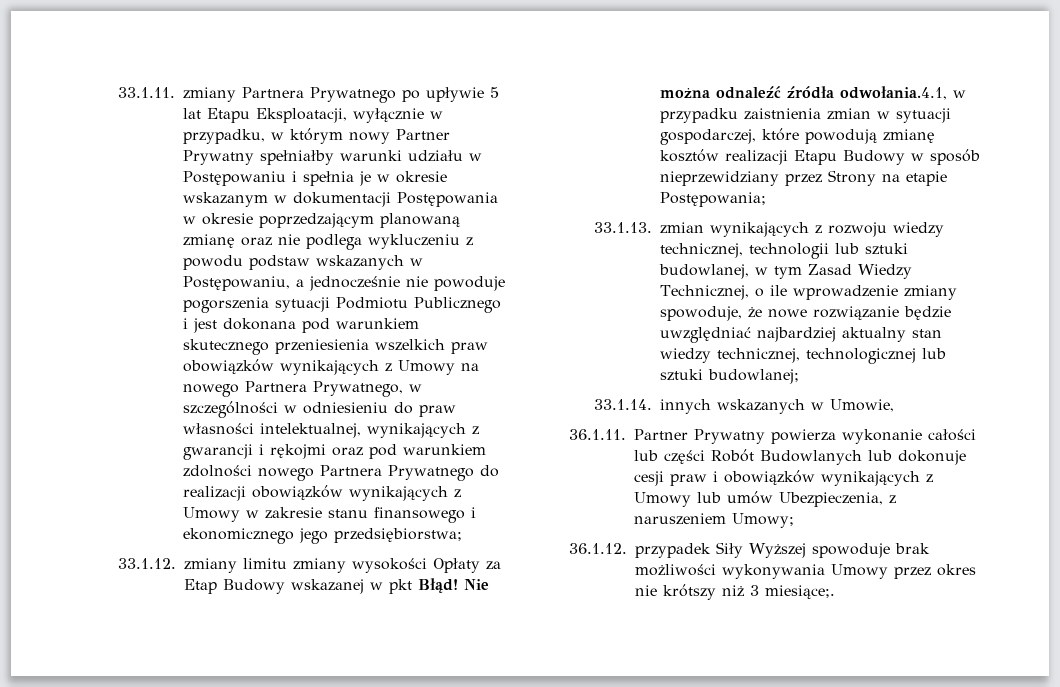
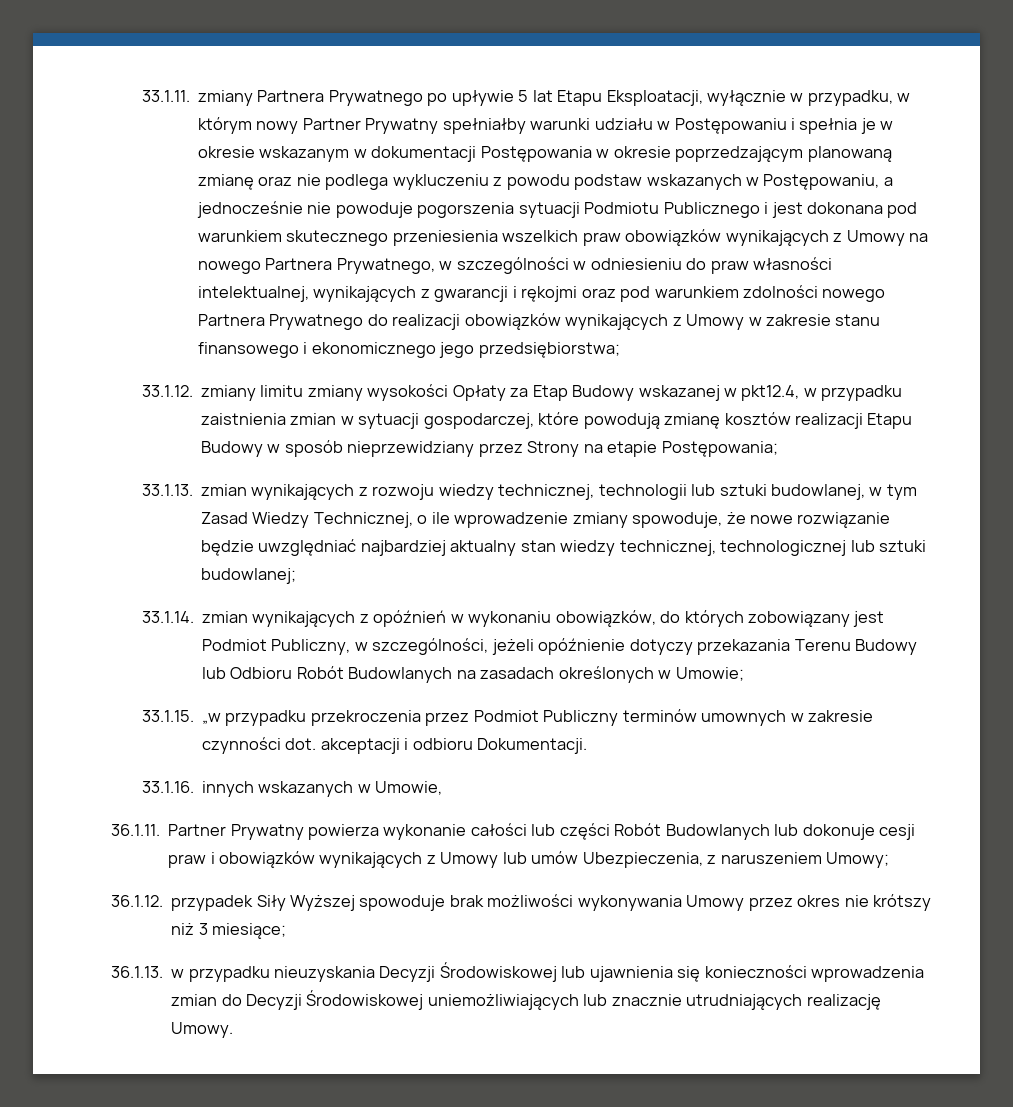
- 33.1.12. zmiany limitu zmiany wysokości Opłaty za Etap Budowy wskazanej w pkt Błąd! Nie można odnaleźć źródła odwołania.4.1, w przypadku zaistnienia zmian w sytuacji gospodarczej, które powodują zmianę kosztów realizacji Etapu Budowy w sposób nieprzewidziany przez Strony na etapie Postępowania;
+ 33.1.12. zmiany limitu zmiany wysokości Opłaty za Etap Budowy wskazanej w pkt12.4, w przypadku zaistnienia zmian w sytuacji gospodarczej, które powodują zmianę kosztów realizacji Etapu Budowy w sposób nieprzewidziany przez Strony na etapie Postępowania;
- 33.1.14. innych wskazanych w Umowie,
+ 33.1.14. zmian wynikających z opóźnień w wykonaniu obowiązków, do których zobowiązany jest Podmiot Publiczny, w szczególności, jeżeli opóźnienie dotyczy przekazania Terenu Budowy lub Odbioru Robót Budowlanych na zasadach określonych w Umowie;
+ 33.1.15. „w przypadku przekroczenia przez Podmiot Publiczny terminów umownych w zakresie czynności dot. akceptacji i odbioru Dokumentacji.
+ 33.1.16. innych wskazanych w Umowie,
- 36.1.12. przypadek Siły Wyższej spowoduje brak możliwości wykonywania Umowy przez okres nie krótszy niż 3 miesiące;.
+ 36.1.12. przypadek Siły Wyższej spowoduje brak możliwości wykonywania Umowy przez okres nie krótszy niż 3 miesiące;
+ 36.1.13. w przypadku nieuzyskania Decyzji Środowiskowej lub ujawnienia się konieczności wprowadzenia zmian do Decyzji Środowiskowej uniemożliwiających lub znacznie utrudniających realizację Umowy.

